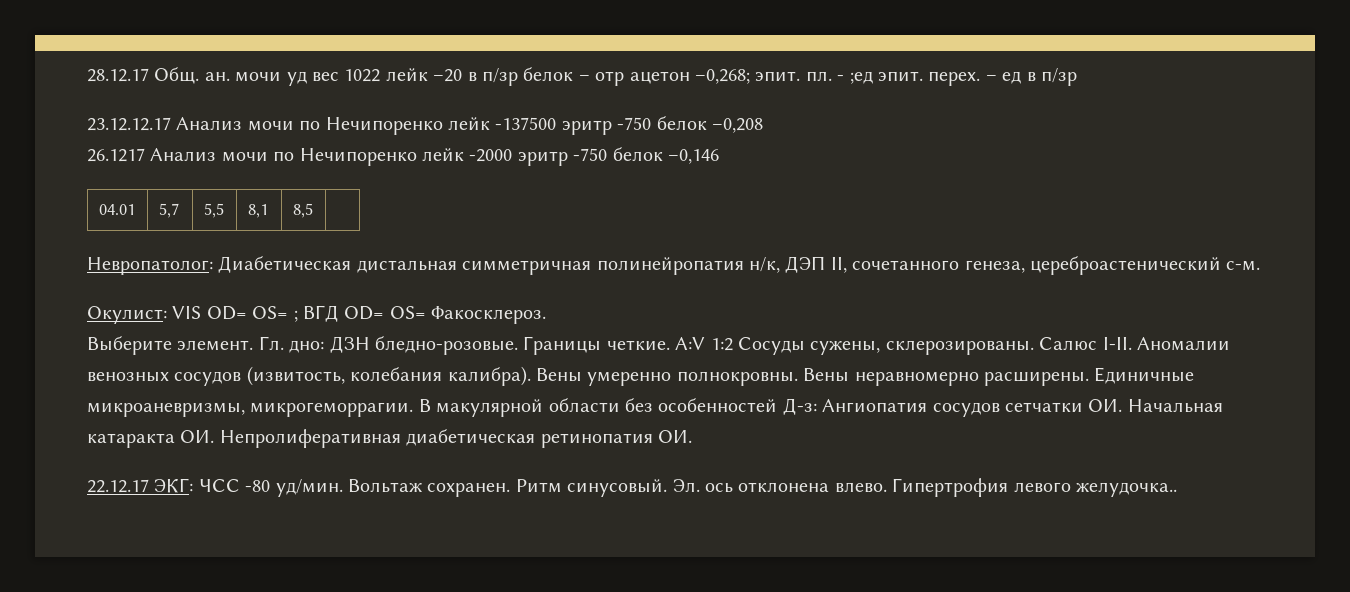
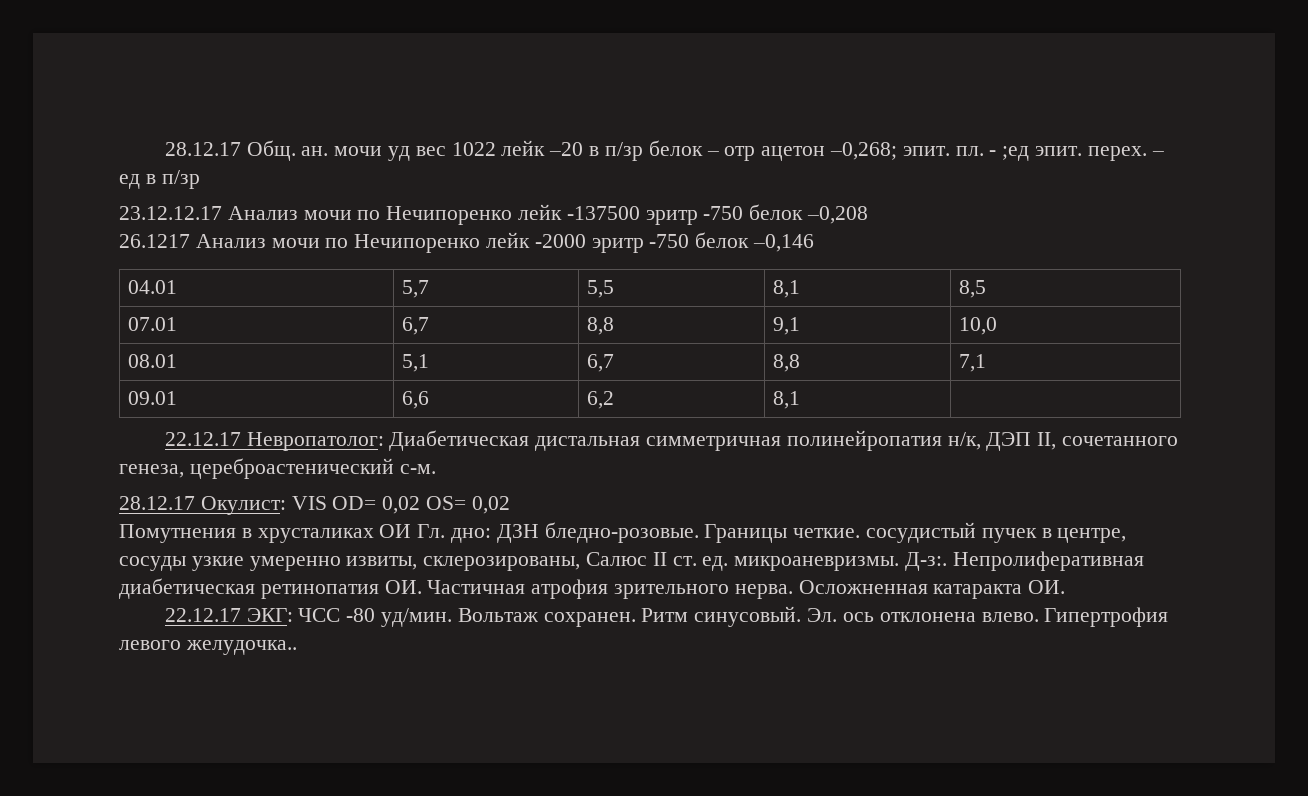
- 04.01 | 5,7 | 5,5 | 8,1 | 8,5 |
- Невропатолог: Диабетическая дистальная симметричная полинейропатия н/к, ДЭП II, сочетанного генеза, цереброастенический с-м.
+ 04.01 | 5,7 | 5,5 | 8,1 | 8,5
+ 07.01 | 6,7 | 8,8 | 9,1 | 10,0
+ 08.01 | 5,1 | 6,7 | 8,8 | 7,1
+ 09.01 | 6,6 | 6,2 | 8,1 |
+ 22.12.17 Невропатолог: Диабетическая дистальная симметричная полинейропатия н/к, ДЭП II, сочетанного генеза, цереброастенический с-м.
- Окулист: VIS OD= OS= ; ВГД OD= OS= Факосклероз.
- Выберите элемент. Гл. дно: ДЗН бледно-розовые.
+ 28.12.17 Окулист: VIS OD= 0,02 OS= 0,02
+ Помутнения в хрусталиках ОИ Гл. дно: ДЗН бледно-розовые.
- Границы четкие. А:V 1:2 Сосуды сужены, склерозированы. Салюс I-II. Аномалии венозных сосудов (извитость, колебания калибра). Вены умеренно полнокровны. Вены неравномерно расширены. Единичные микроаневризмы, микрогеморрагии. В макулярной области без особенностей Д-з: Ангиопатия сосудов сетчатки ОИ. Начальная катаракта ОИ. Непролиферативная диабетическая ретинопатия ОИ.
+ Границы четкие. сосудистый пучек в центре, сосуды узкие умеренно извиты, склерозированы, Салюс II ст. ед. микроаневризмы. Д-з:. Непролиферативная диабетическая ретинопатия ОИ. Частичная атрофия зрительного нерва. Осложненная катаракта ОИ.

